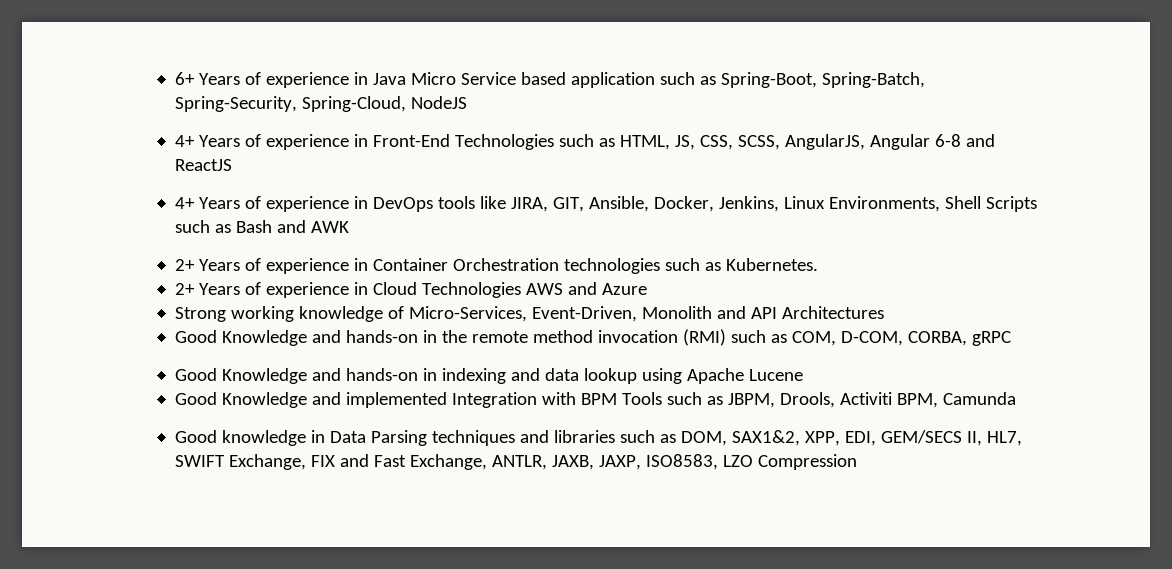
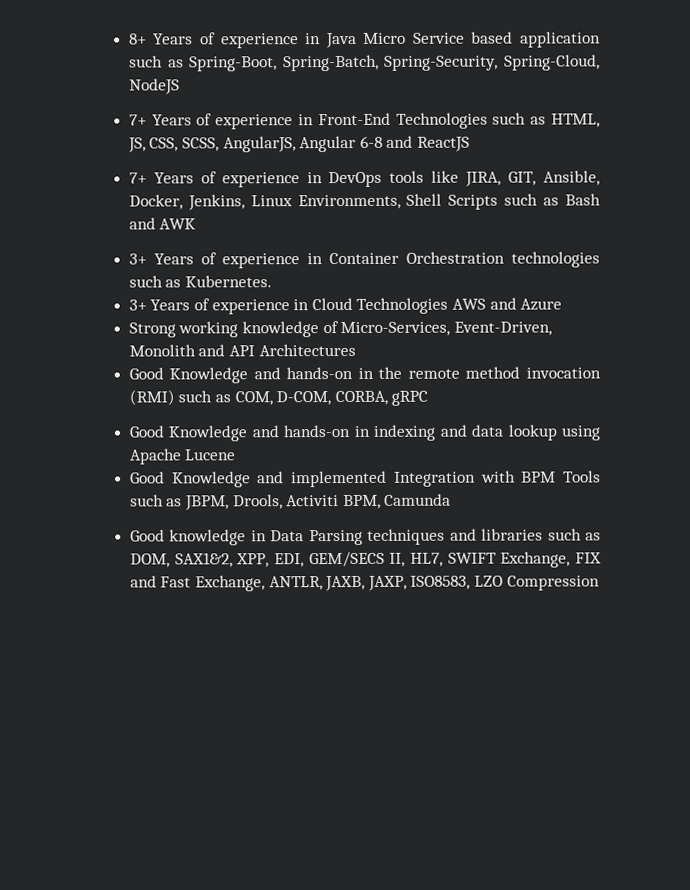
- 6+ Years of experience in Java Micro Service based application such as Spring-Boot, Spring-Batch, Spring-Security, Spring-Cloud, NodeJS
+ 8+ Years of experience in Java Micro Service based application such as Spring-Boot, Spring-Batch, Spring-Security, Spring-Cloud, NodeJS
- 4+ Years of experience in Front-End Technologies such as HTML, JS, CSS, SCSS, AngularJS, Angular 6-8 and ReactJS
+ 7+ Years of experience in Front-End Technologies such as HTML, JS, CSS, SCSS, AngularJS, Angular 6-8 and ReactJS
- 4+ Years of experience in DevOps tools like JIRA, GIT, Ansible, Docker, Jenkins, Linux Environments, Shell Scripts such as Bash and AWK
+ 7+ Years of experience in DevOps tools like JIRA, GIT, Ansible, Docker, Jenkins, Linux Environments, Shell Scripts such as Bash and AWK
- 2+ Years of experience in Container Orchestration technologies such as Kubernetes.
+ 3+ Years of experience in Container Orchestration technologies such as Kubernetes.
- 2+ Years of experience in Cloud Technologies AWS and Azure
+ 3+ Years of experience in Cloud Technologies AWS and Azure

